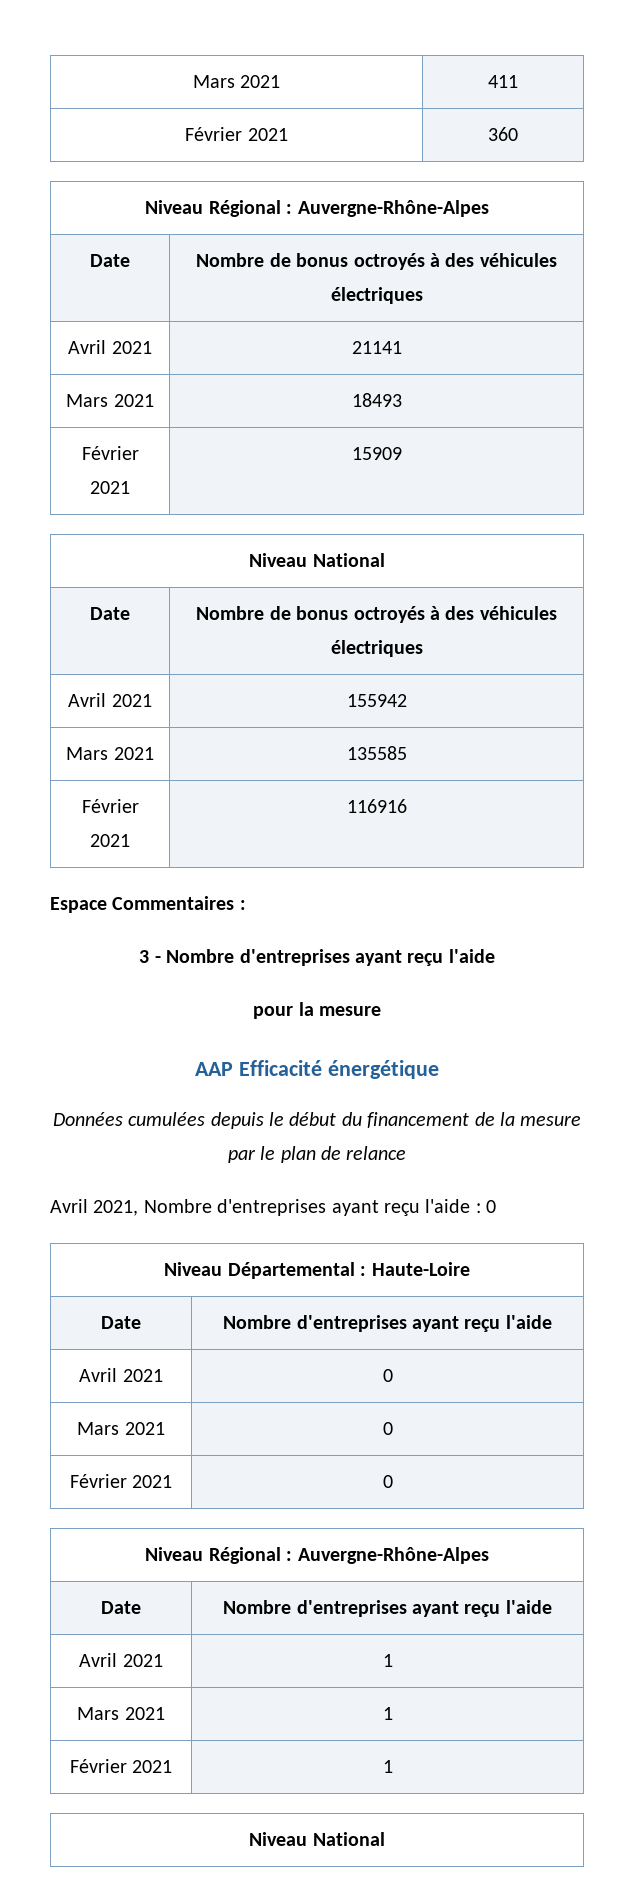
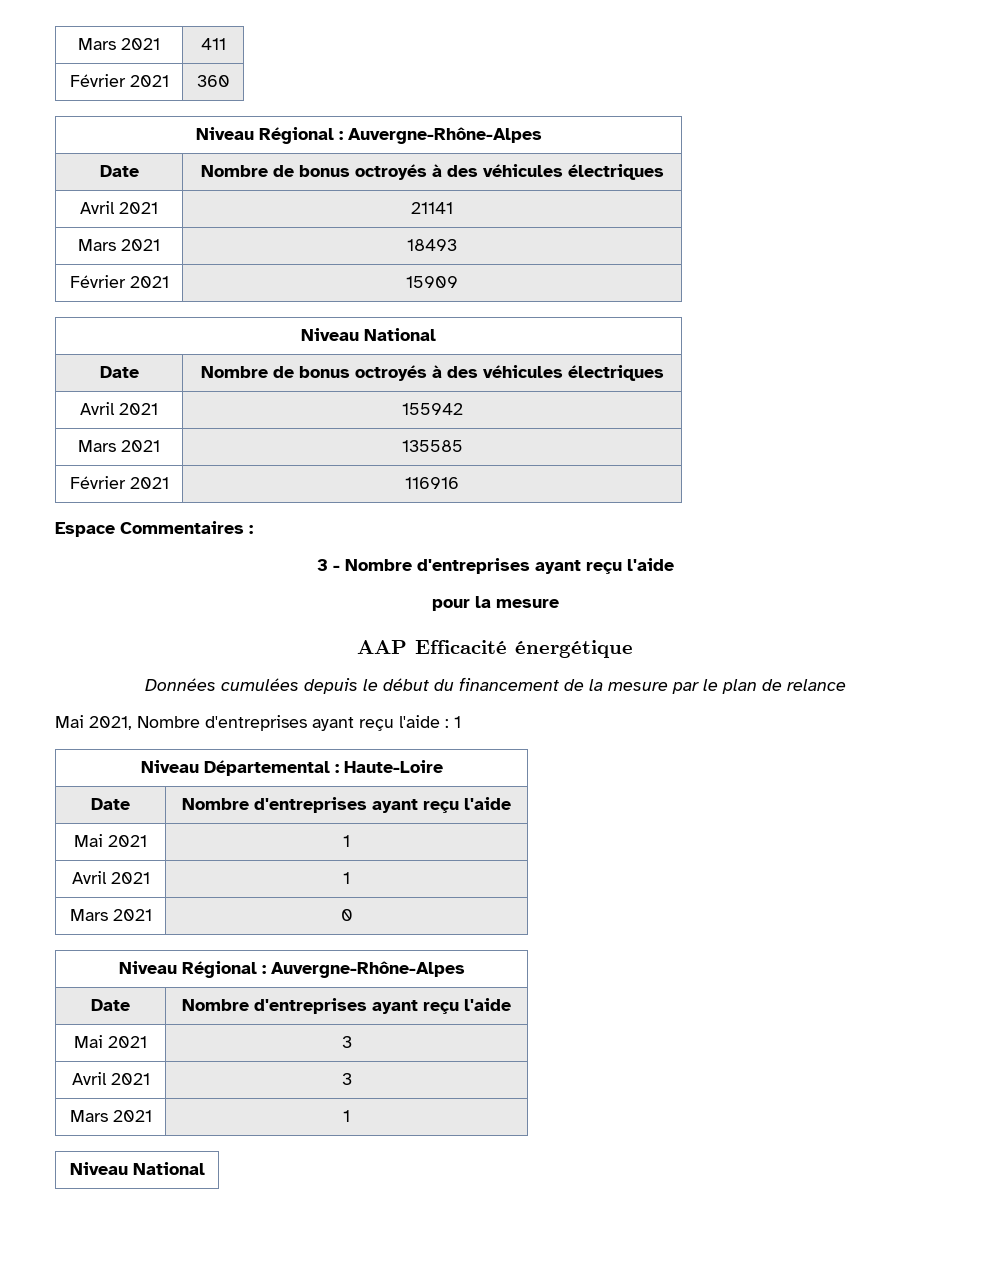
- Avril 2021, Nombre d'entreprises ayant reçu l'aide : 0
+ Mai 2021, Nombre d'entreprises ayant reçu l'aide : 1
- Avril 2021 | 0
+ Mai 2021 | 1
+ Avril 2021 | 1
- Février 2021 | 0
- Avril 2021 | 1
+ Mai 2021 | 3
+ Avril 2021 | 3
- Février 2021 | 1

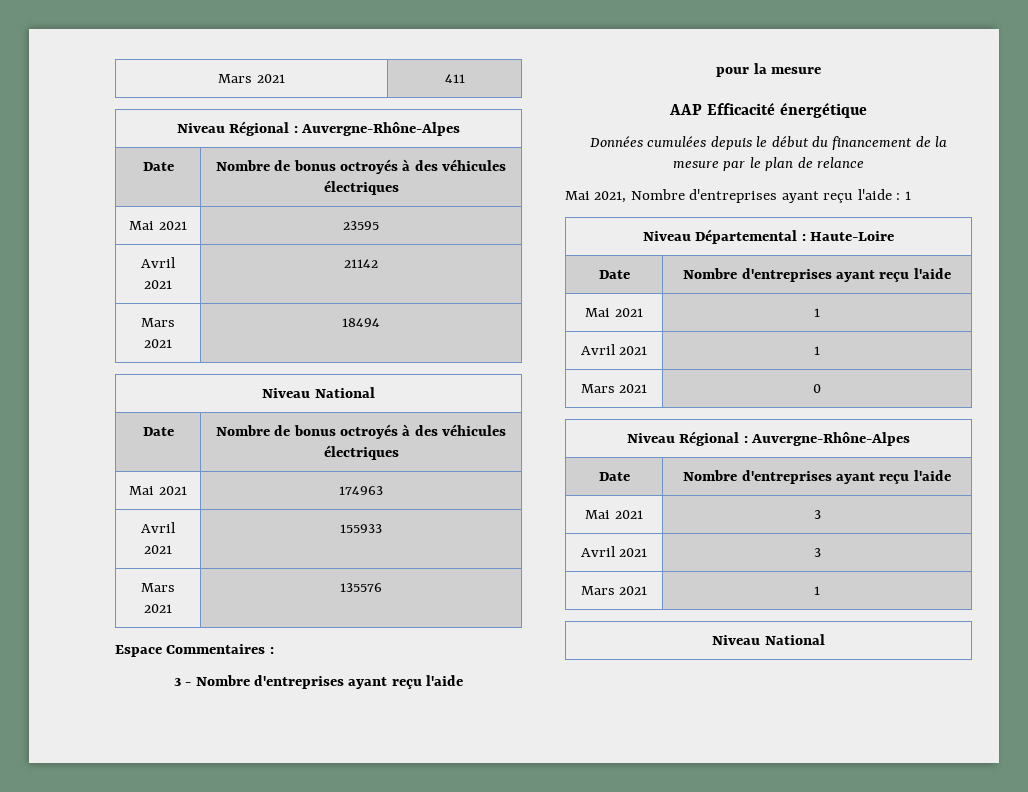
- Février 2021 | 360
- Avril 2021 | 21141
- Mars 2021 | 18493
- Février 2021 | 15909
+ Mai 2021 | 23595
+ Avril 2021 | 21142
+ Mars 2021 | 18494
- Avril 2021 | 155942
- Mars 2021 | 135585
- Février 2021 | 116916
+ Mai 2021 | 174963
+ Avril 2021 | 155933
+ Mars 2021 | 135576

